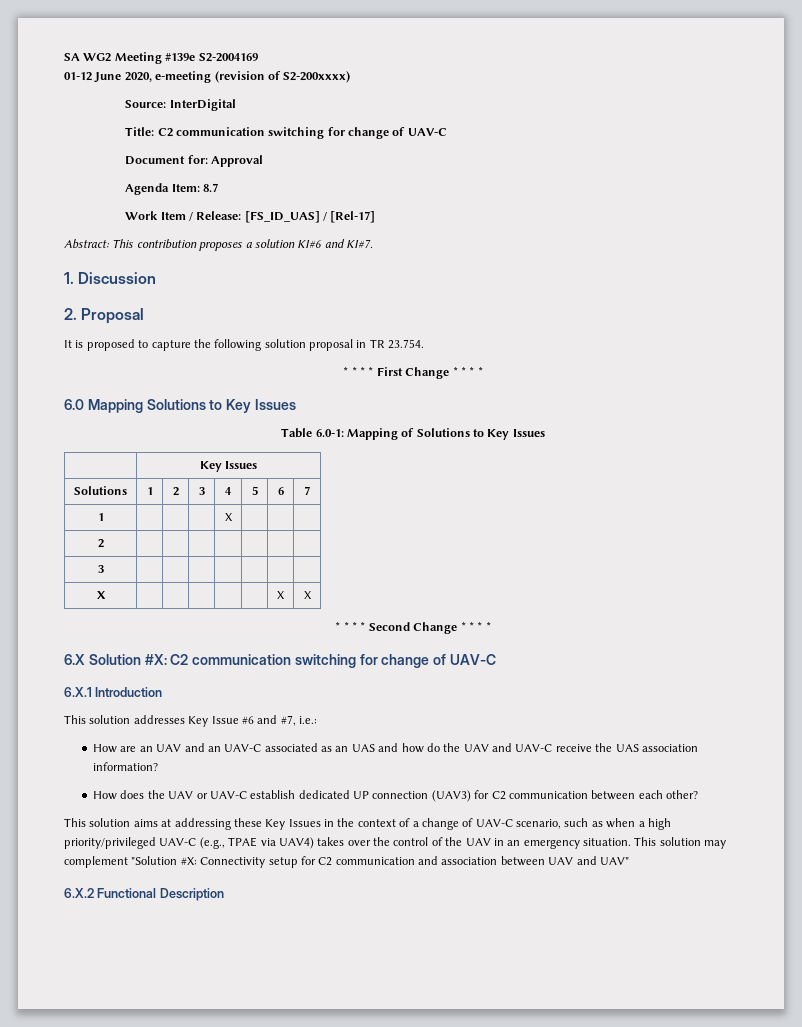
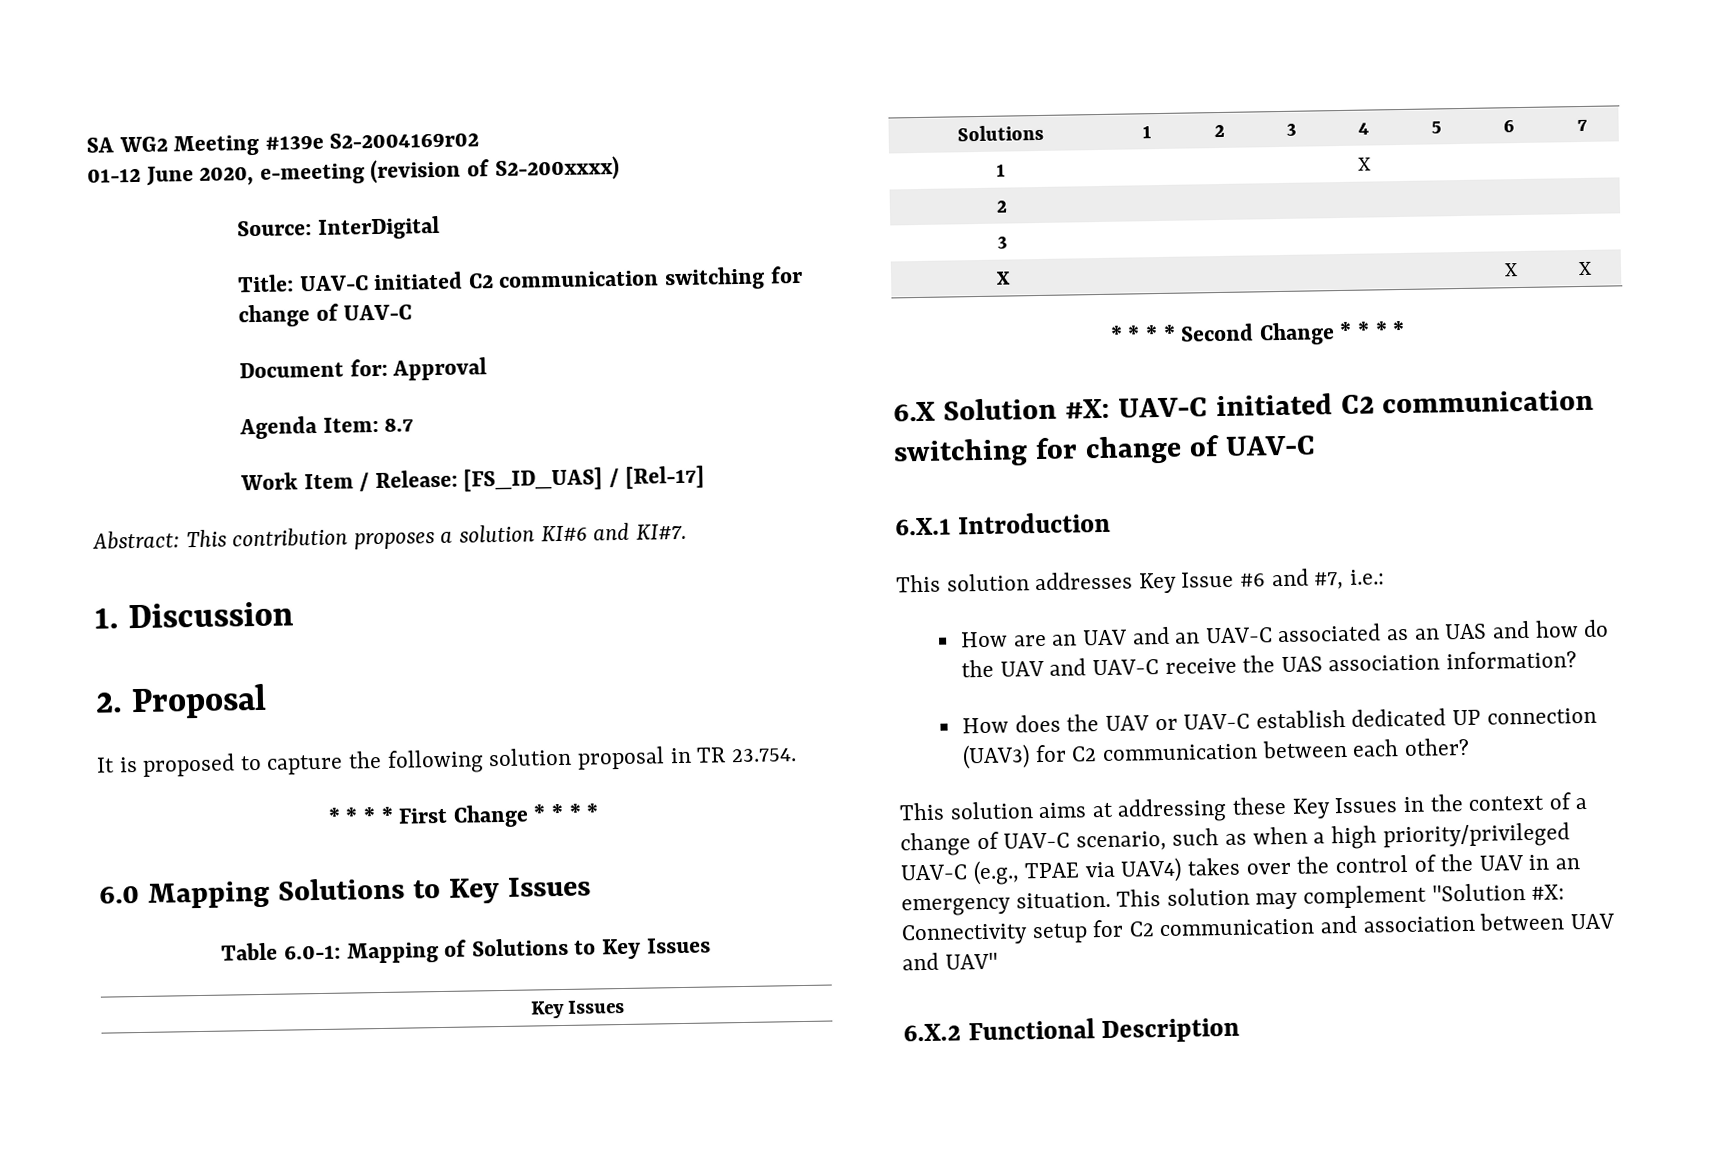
- SA WG2 Meeting #139e S2-2004169
+ SA WG2 Meeting #139e S2-2004169r02
- Title: C2 communication switching for change of UAV-C
+ Title: UAV-C initiated C2 communication switching for change of UAV-C
- 6.X Solution #X: C2 communication switching for change of UAV-C
+ 6.X Solution #X: UAV-C initiated C2 communication switching for change of UAV-C

